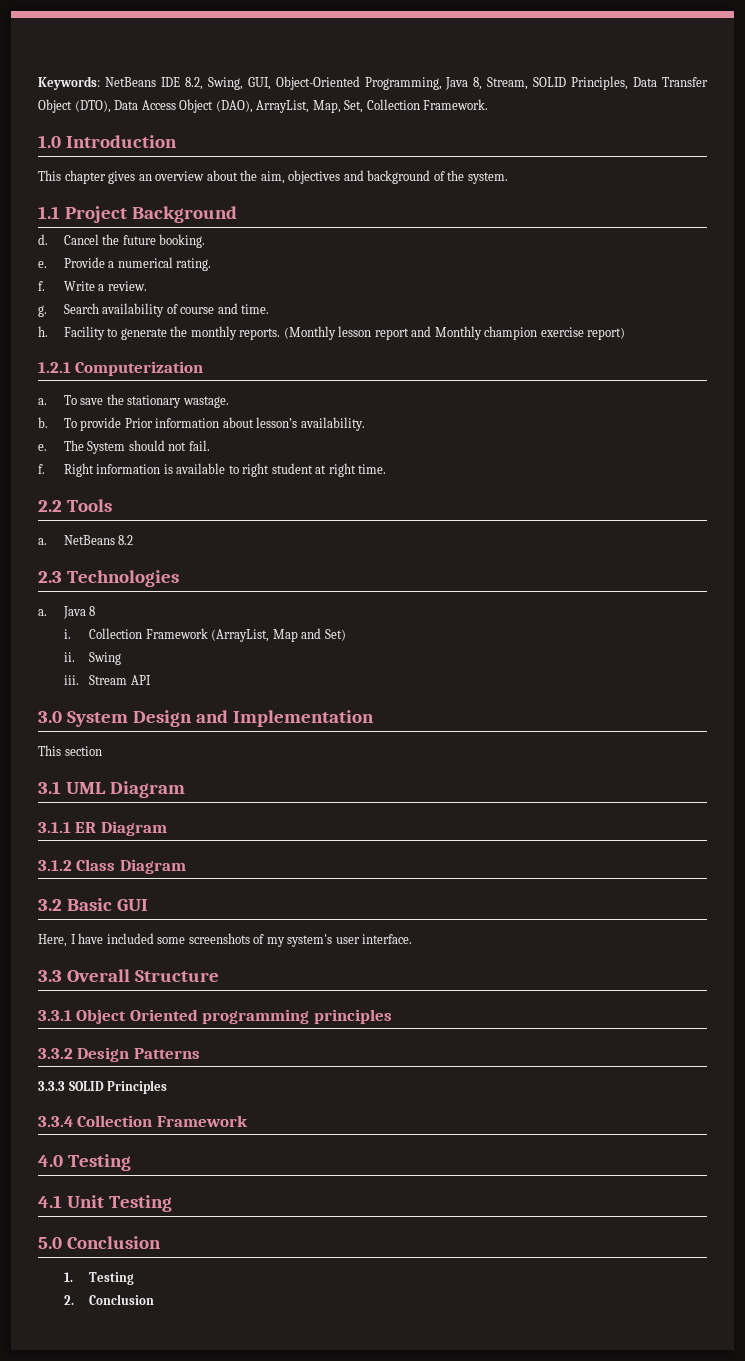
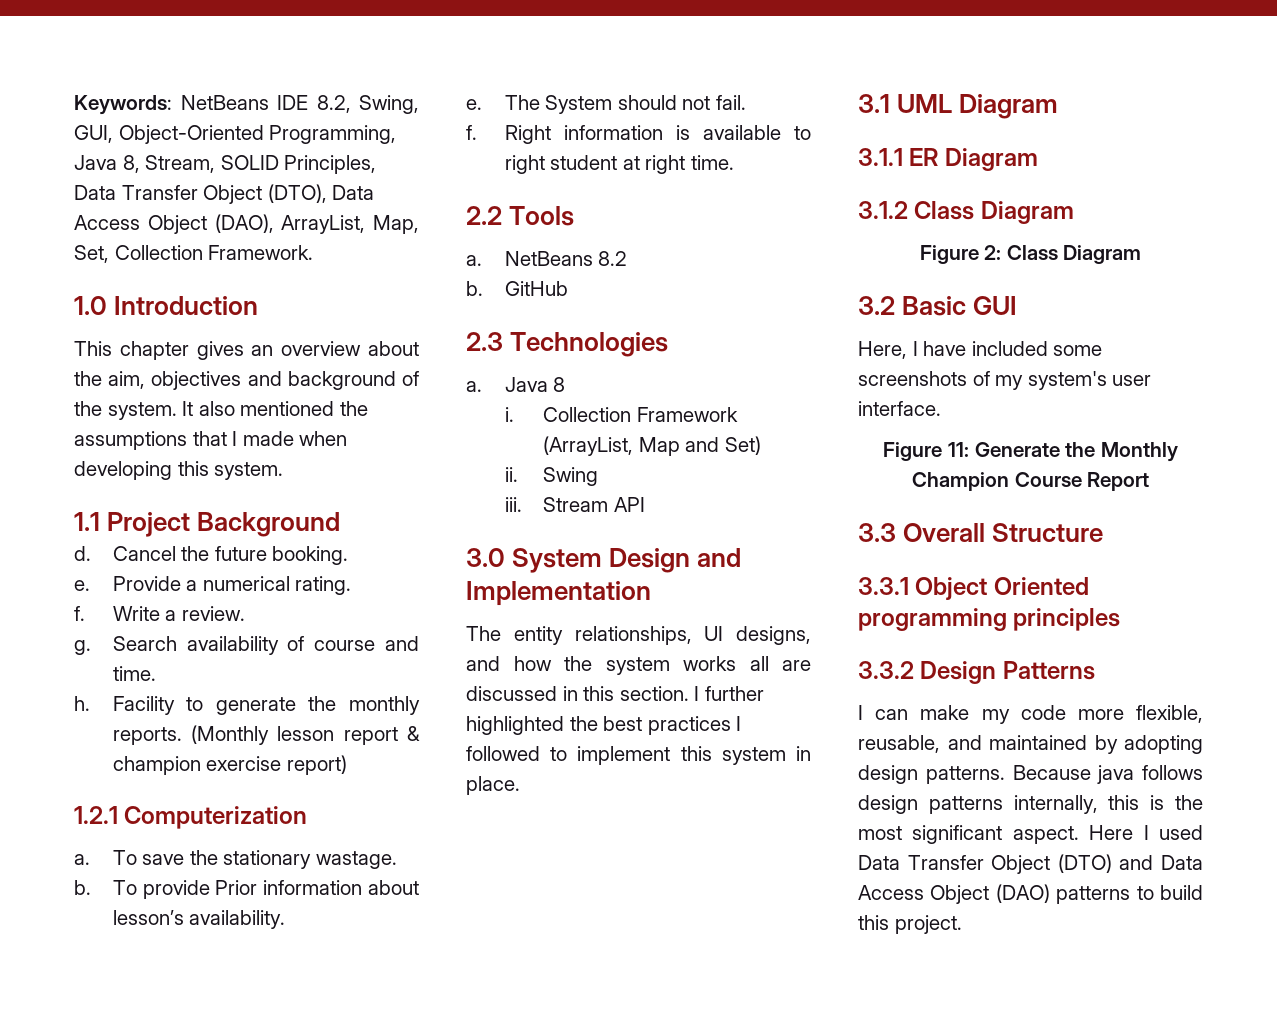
+ It also mentioned the assumptions that I made when developing this system.
- (Monthly lesson report and Monthly champion exercise report)
+ (Monthly lesson report & champion exercise report)
+ b. GitHub
- This section
+ The entity relationships, UI designs, and how the system works all are discussed in this section. I further highlighted the best practices I followed to implement this system in place.
+ Figure 2: Class Diagram
+ Figure 11: Generate the Monthly Champion Course Report
- 3.3.3 SOLID Principles
- 3.3.4 Collection Framework
- 4.0 Testing
- 4.1 Unit Testing
- 5.0 Conclusion
- 1. Testing
- 2. Conclusion
+ I can make my code more flexible, reusable, and maintained by adopting design patterns. Because java follows design patterns internally, this is the most significant aspect. Here I used Data Transfer Object (DTO) and Data Access Object (DAO) patterns to build this project.

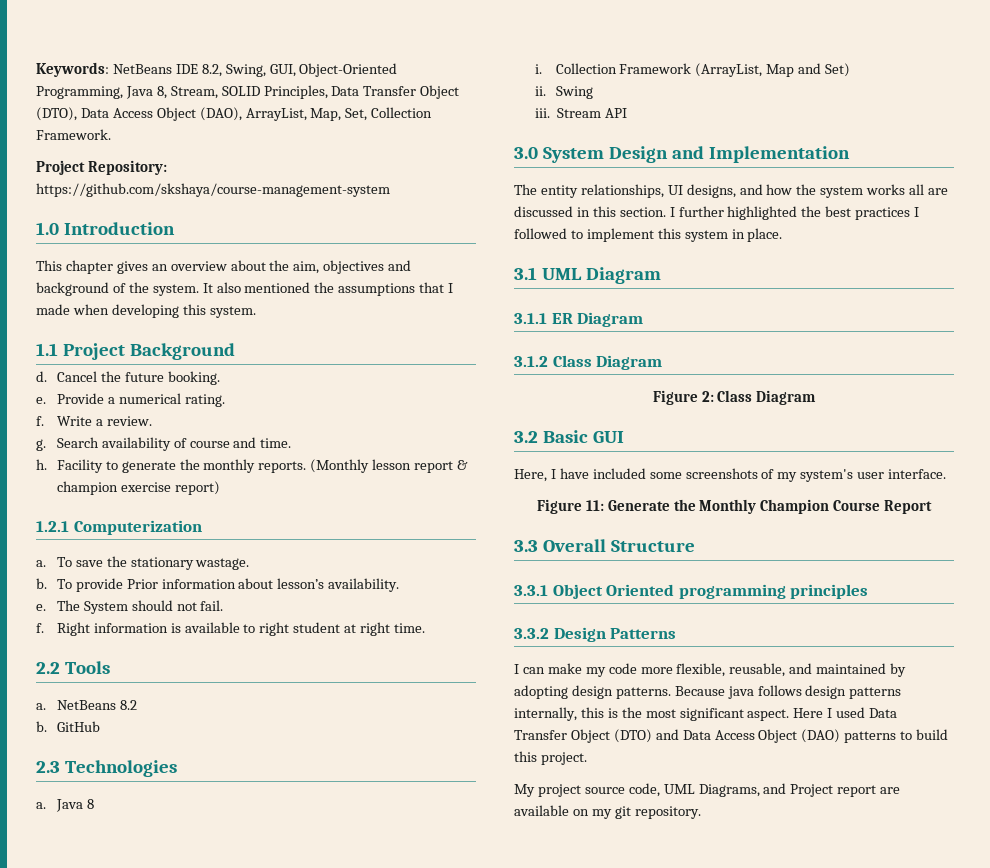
+ Project Repository: https://github.com/skshaya/course-management-system
+ My project source code, UML Diagrams, and Project report are available on my git repository.

